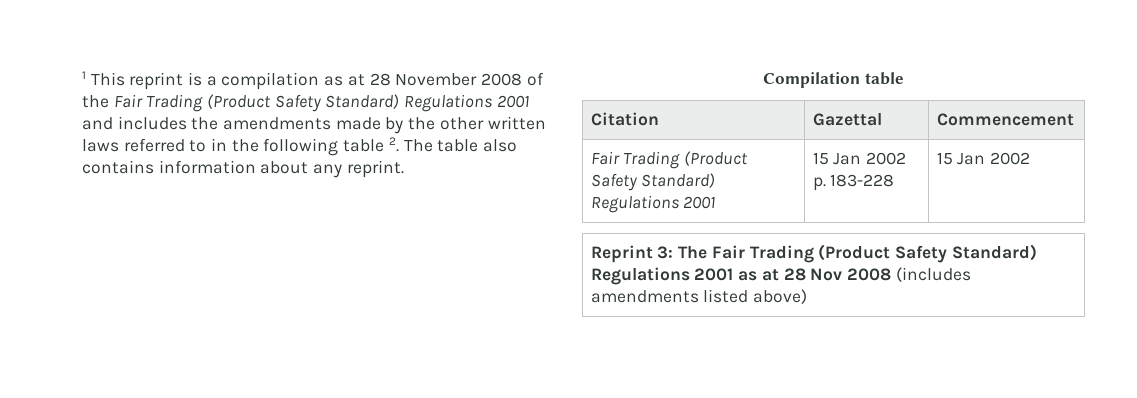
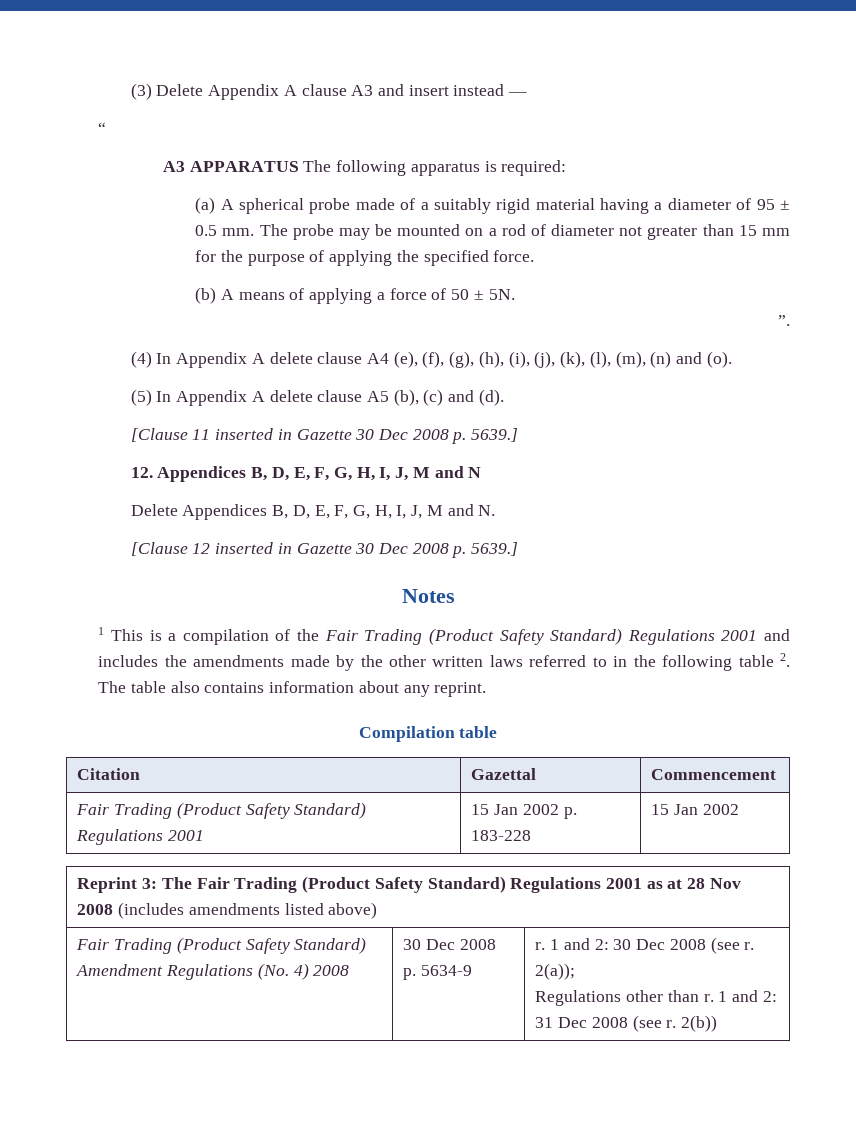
+ (3) Delete Appendix A clause A3 and insert instead —
+ “
+ A3 APPARATUS The following apparatus is required:
+ (a) A spherical probe made of a suitably rigid material having a diameter of 95 ± 0.5 mm. The probe may be mounted on a rod of diameter not greater than 15 mm for the purpose of applying the specified force.
+ (b) A means of applying a force of 50 ± 5N.
+ ”.
+ (4) In Appendix A delete clause A4 (e), (f), (g), (h), (i), (j), (k), (l), (m), (n) and (o).
+ (5) In Appendix A delete clause A5 (b), (c) and (d).
+ [Clause 11 inserted in Gazette 30 Dec 2008 p. 5639.]
+ 12. Appendices B, D, E, F, G, H, I, J, M and N
+ Delete Appendices B, D, E, F, G, H, I, J, M and N.
+ [Clause 12 inserted in Gazette 30 Dec 2008 p. 5639.]
+ Notes
- 1 This reprint is a compilation as at 28 November 2008 of the Fair Trading (Product Safety Standard) Regulations 2001 and includes the amendments made by the other written laws referred to in the following table 2. The table also contains information about any reprint.
+ 1 This is a compilation of the Fair Trading (Product Safety Standard) Regulations 2001 and includes the amendments made by the other written laws referred to in the following table 2. The table also contains information about any reprint.
+ Fair Trading (Product Safety Standard) Amendment Regulations (No. 4) 2008 | 30 Dec 2008 p. 5634-9 | r. 1 and 2: 30 Dec 2008 (see r. 2(a));
+ Regulations other than r. 1 and 2: 31 Dec 2008 (see r. 2(b))

